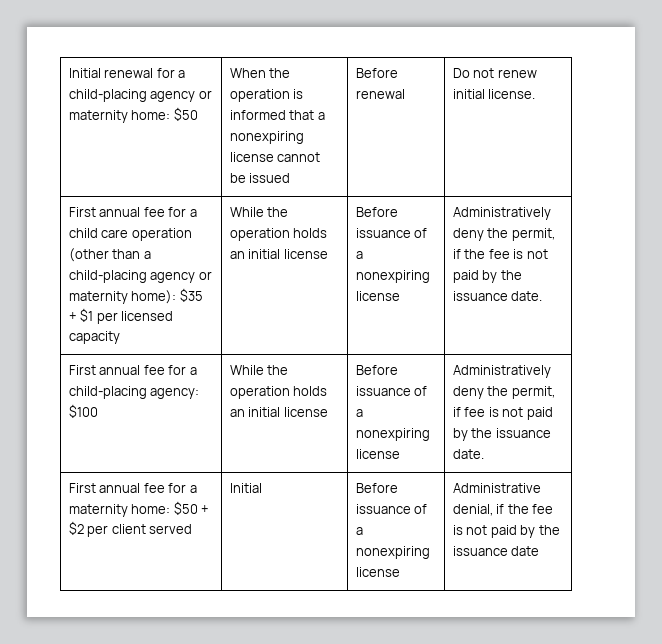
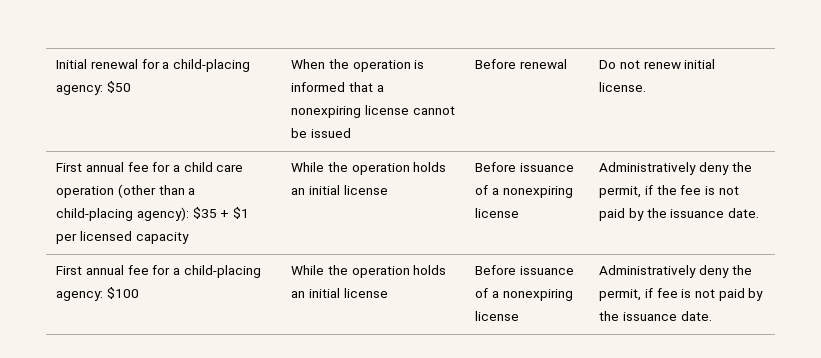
- Initial renewal for a child-placing agency or maternity home: $50 | When the operation is informed that a nonexpiring license cannot be issued | Before renewal | Do not renew initial license.
+ Initial renewal for a child-placing agency: $50 | When the operation is informed that a nonexpiring license cannot be issued | Before renewal | Do not renew initial license.
- First annual fee for a child care operation (other than a child-placing agency or maternity home): $35 + $1 per licensed capacity
+ First annual fee for a child care operation (other than a child-placing agency): $35 + $1 per licensed capacity
- First annual fee for a maternity home: $50 + $2 per client served | Initial | Before issuance of a nonexpiring license | Administrative denial, if the fee is not paid by the issuance date

